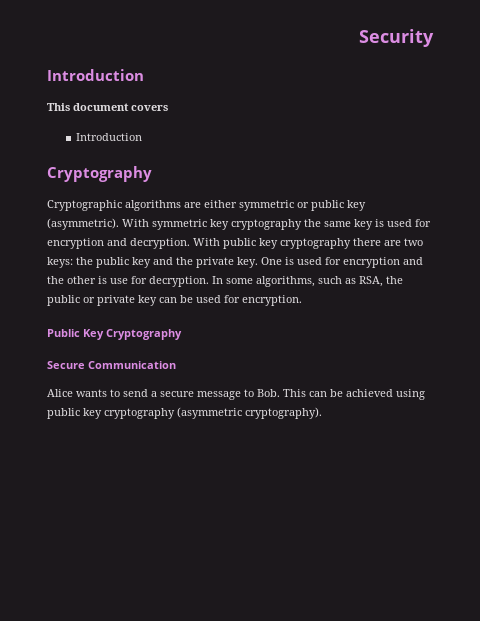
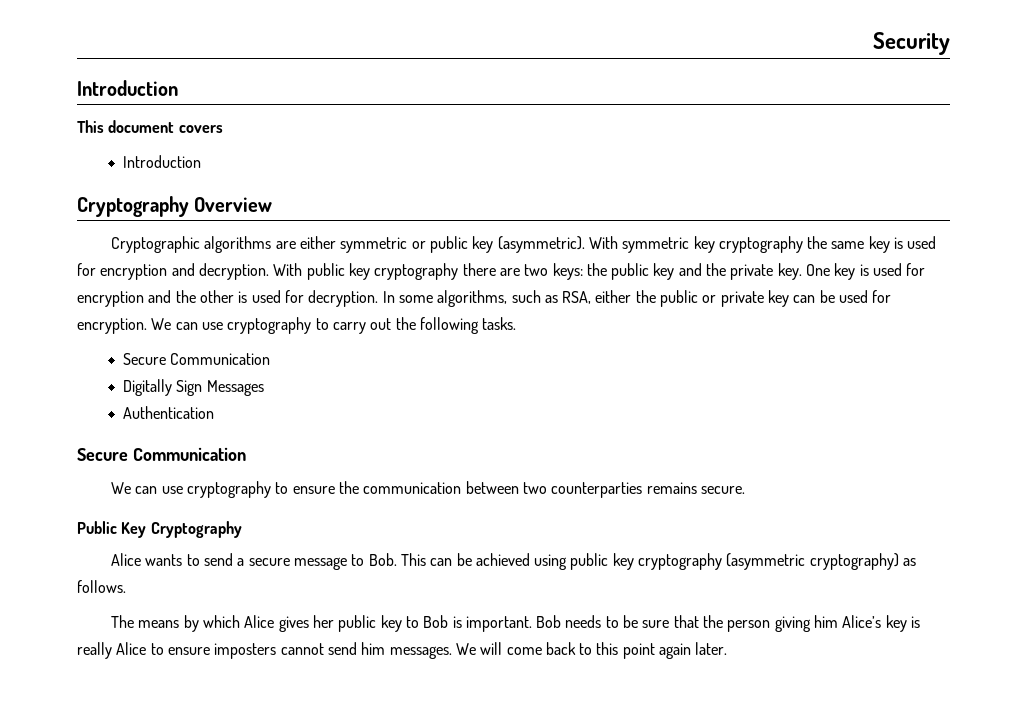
  This document covers
  Introduction
- Cryptography
+ Cryptography Overview
- One is used for encryption and the other is use for decryption.
+ One key is used for encryption and the other is used for decryption.
- In some algorithms, such as RSA, the public or private key can be used for encryption.
+ In some algorithms, such as RSA, either the public or private key can be used for encryption. We can use cryptography to carry out the following tasks.
+ Secure Communication
+ Digitally Sign Messages
+ Authentication
+ Secure Communication
+ We can use cryptography to ensure the communication between two counterparties remains secure.
- Secure Communication
- Alice wants to send a secure message to Bob. This can be achieved using public key cryptography (asymmetric cryptography).
+ Alice wants to send a secure message to Bob. This can be achieved using public key cryptography (asymmetric cryptography) as follows.
+ The means by which Alice gives her public key to Bob is important. Bob needs to be sure that the person giving him Alice’s key is really Alice to ensure imposters cannot send him messages. We will come back to this point again later.

